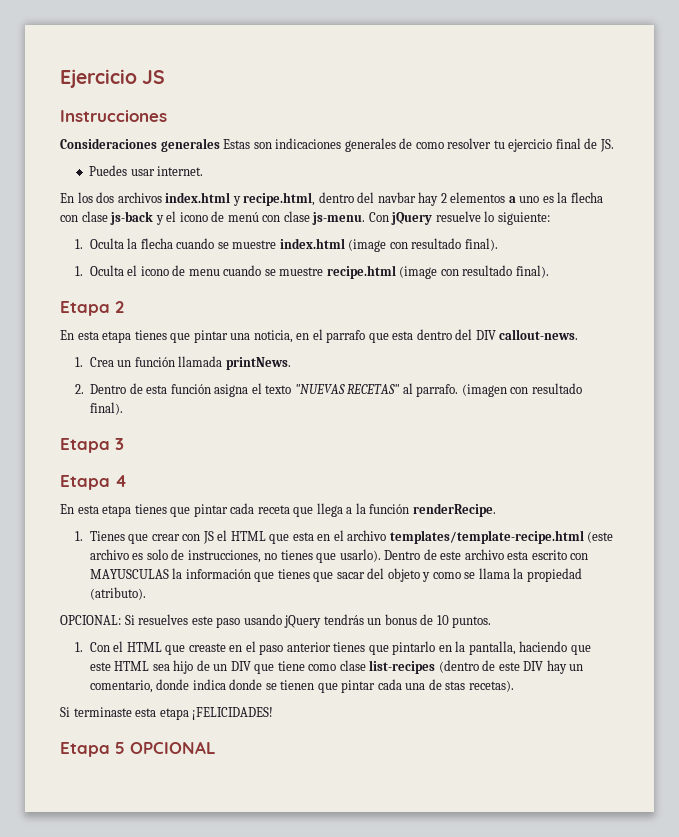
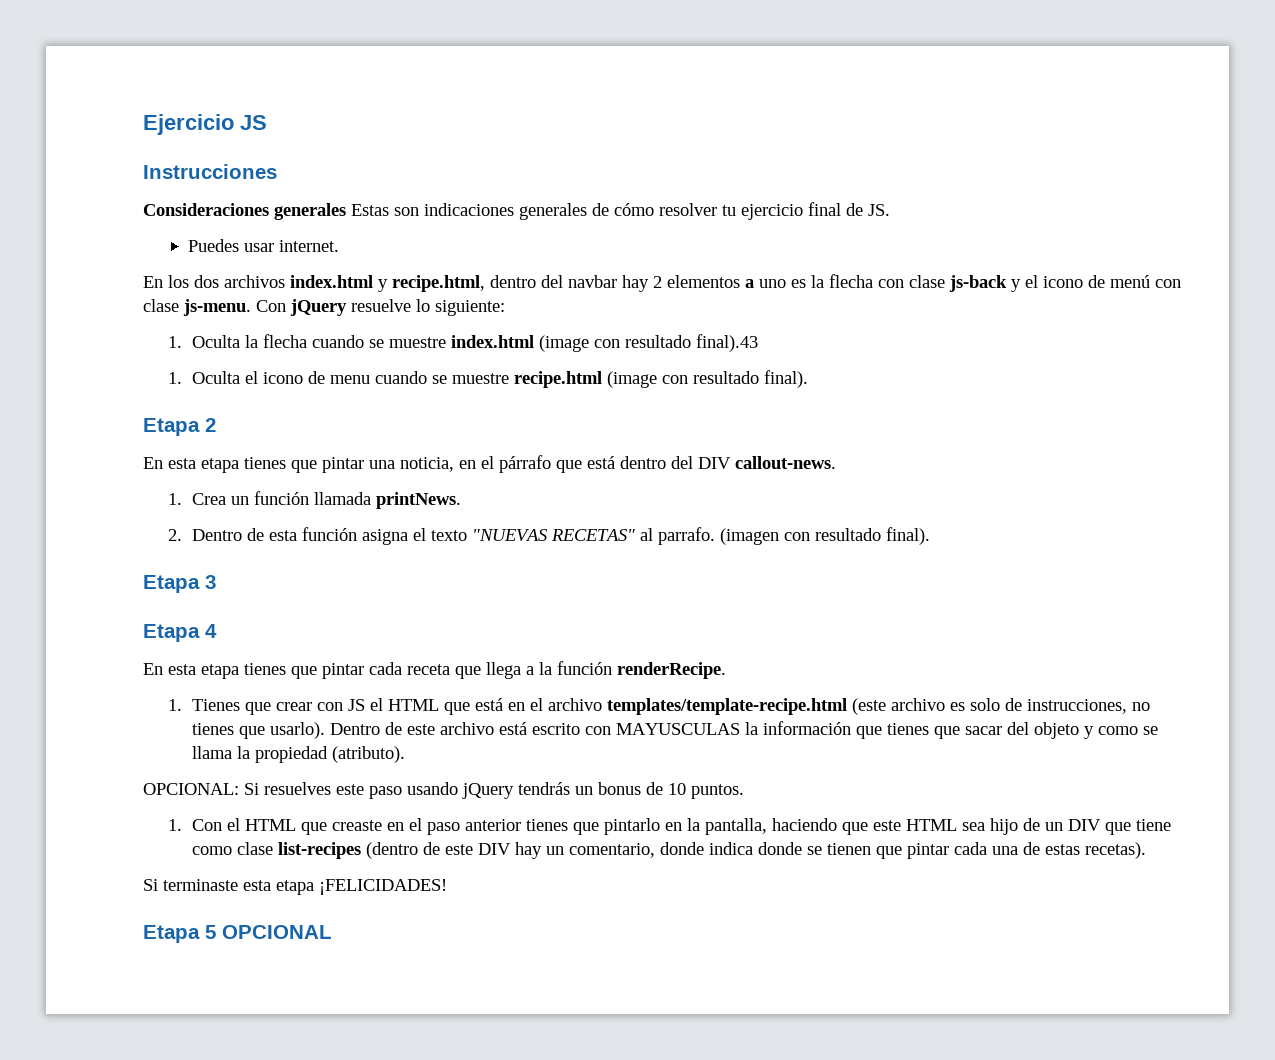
- Consideraciones generales Estas son indicaciones generales de como resolver tu ejercicio final de JS.
+ Consideraciones generales Estas son indicaciones generales de cómo resolver tu ejercicio final de JS.
- 1. Oculta la flecha cuando se muestre index.html (image con resultado final).
+ 1. Oculta la flecha cuando se muestre index.html (image con resultado final).43
- En esta etapa tienes que pintar una noticia, en el parrafo que esta dentro del DIV callout-news.
+ En esta etapa tienes que pintar una noticia, en el párrafo que está dentro del DIV callout-news.
- 1. Tienes que crear con JS el HTML que esta en el archivo templates/template-recipe.html (este archivo es solo de instrucciones, no tienes que usarlo).
+ 1. Tienes que crear con JS el HTML que está en el archivo templates/template-recipe.html (este archivo es solo de instrucciones, no tienes que usarlo).
- Dentro de este archivo esta escrito con MAYUSCULAS la información que tienes que sacar del objeto y como se llama la propiedad (atributo).
+ Dentro de este archivo está escrito con MAYUSCULAS la información que tienes que sacar del objeto y como se llama la propiedad (atributo).
- 1. Con el HTML que creaste en el paso anterior tienes que pintarlo en la pantalla, haciendo que este HTML sea hijo de un DIV que tiene como clase list-recipes (dentro de este DIV hay un comentario, donde indica donde se tienen que pintar cada una de stas recetas).
+ 1. Con el HTML que creaste en el paso anterior tienes que pintarlo en la pantalla, haciendo que este HTML sea hijo de un DIV que tiene como clase list-recipes (dentro de este DIV hay un comentario, donde indica donde se tienen que pintar cada una de estas recetas).

